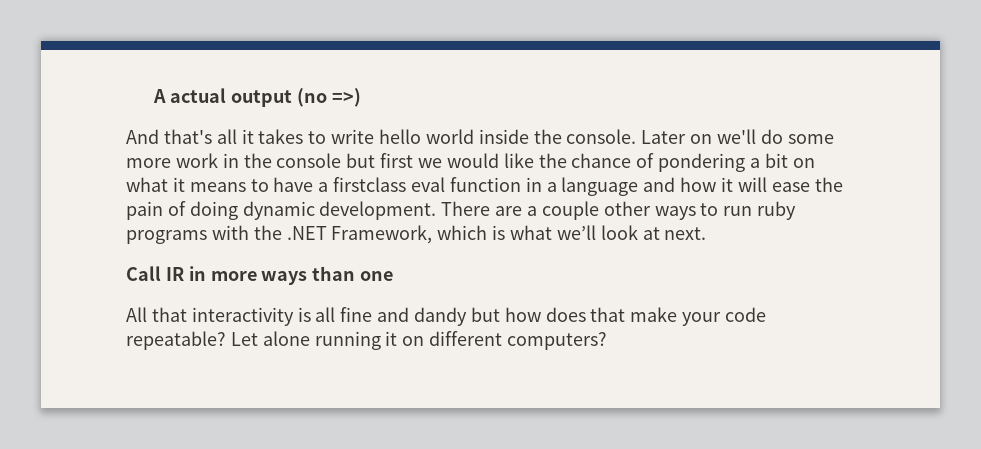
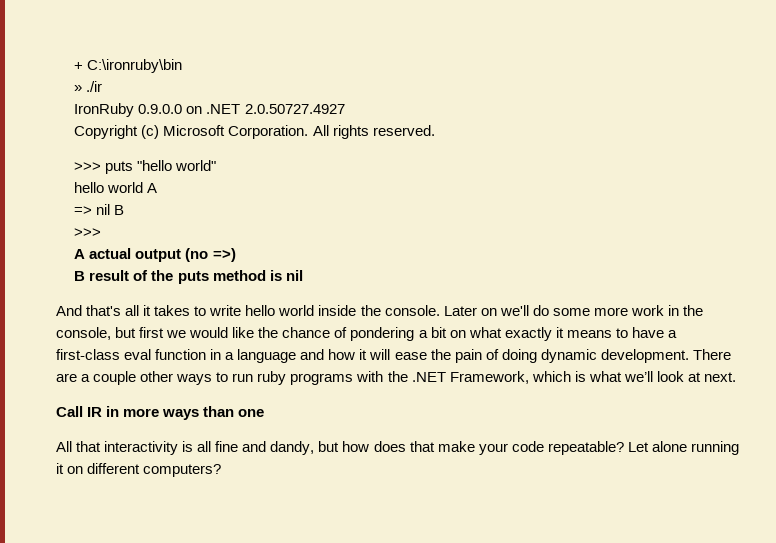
+ + C:\ironruby\bin
+ » ./ir
+ IronRuby 0.9.0.0 on .NET 2.0.50727.4927
+ Copyright (c) Microsoft Corporation. All rights reserved.
+ >>> puts "hello world"
+ hello world A
+ => nil B
+ >>>
+ B result of the puts method is nil
- Later on we'll do some more work in the console but first we would like the chance of pondering a bit on what it means to have a firstclass eval function in a language and how it will ease the pain of doing dynamic development.
+ Later on we'll do some more work in the console, but first we would like the chance of pondering a bit on what exactly it means to have a first-class eval function in a language and how it will ease the pain of doing dynamic development.
- All that interactivity is all fine and dandy but how does that make your code repeatable?
+ All that interactivity is all fine and dandy, but how does that make your code repeatable?

